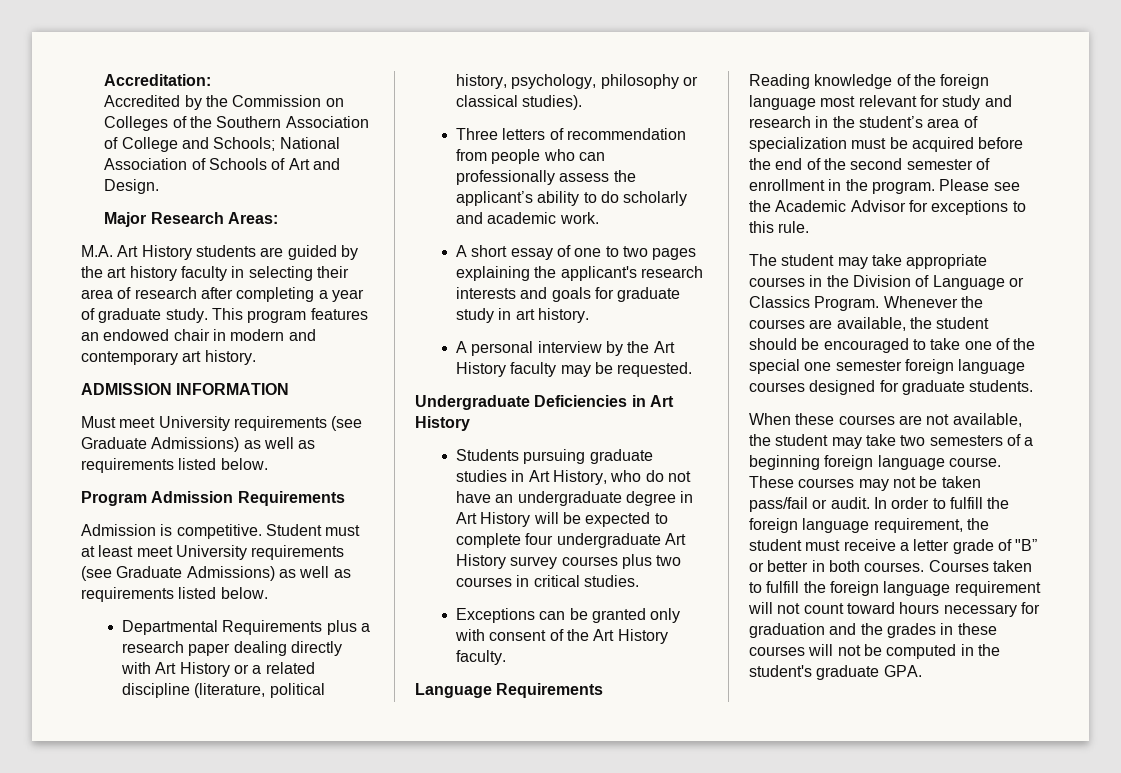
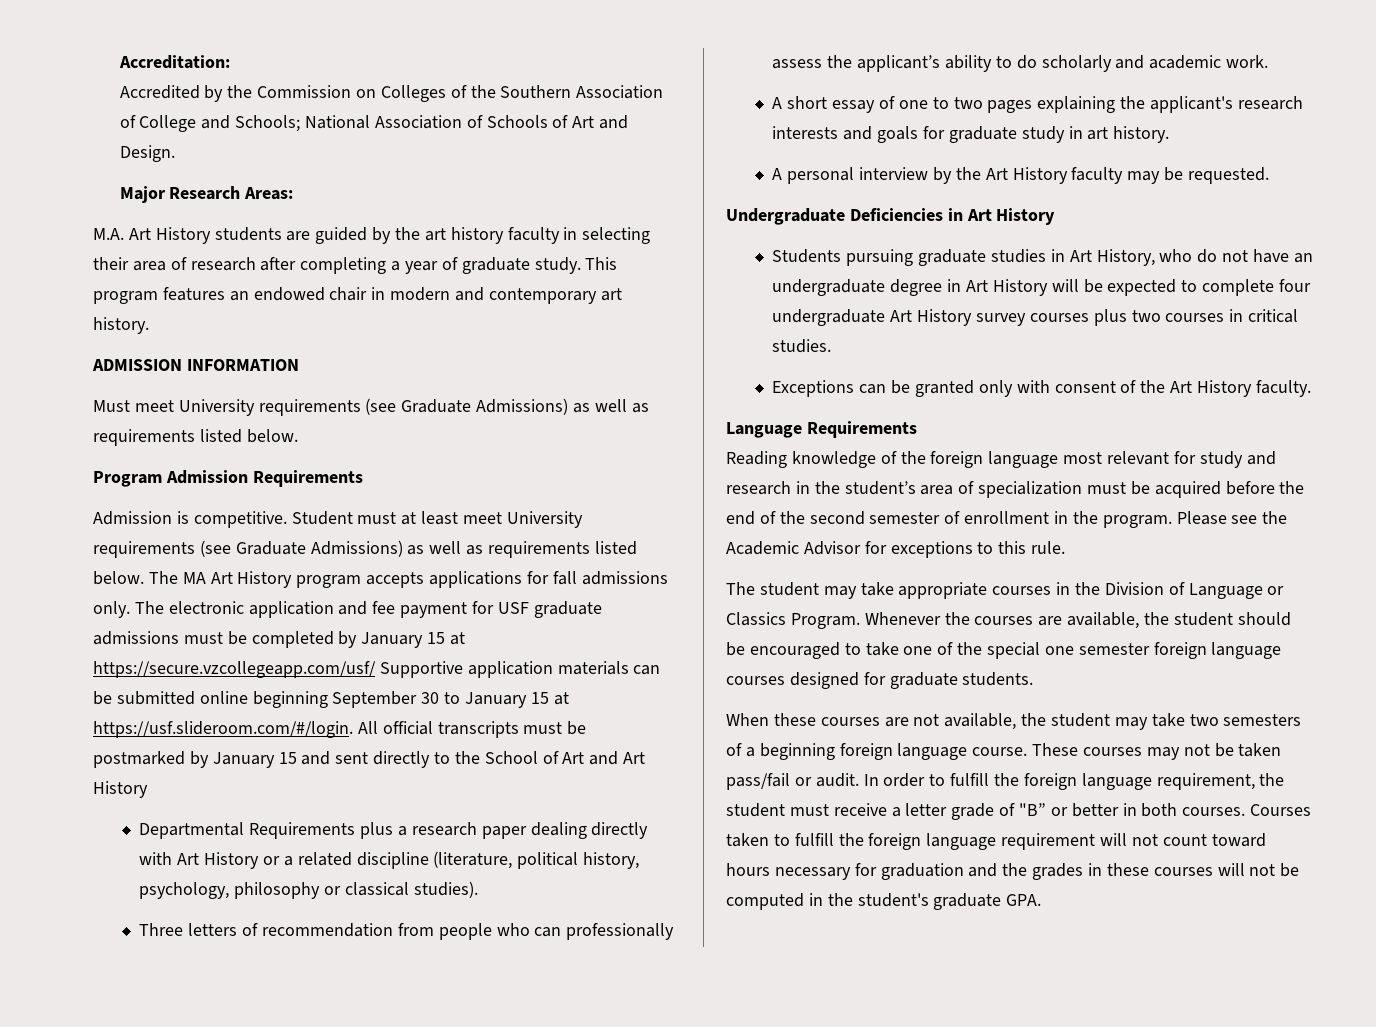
+ The MA Art History program accepts applications for fall admissions only. The electronic application and fee payment for USF graduate admissions must be completed by January 15 at https://secure.vzcollegeapp.com/usf/ Supportive application materials can be submitted online beginning September 30 to January 15 at https://usf.slideroom.com/#/login. All official transcripts must be postmarked by January 15 and sent directly to the School of Art and Art History

